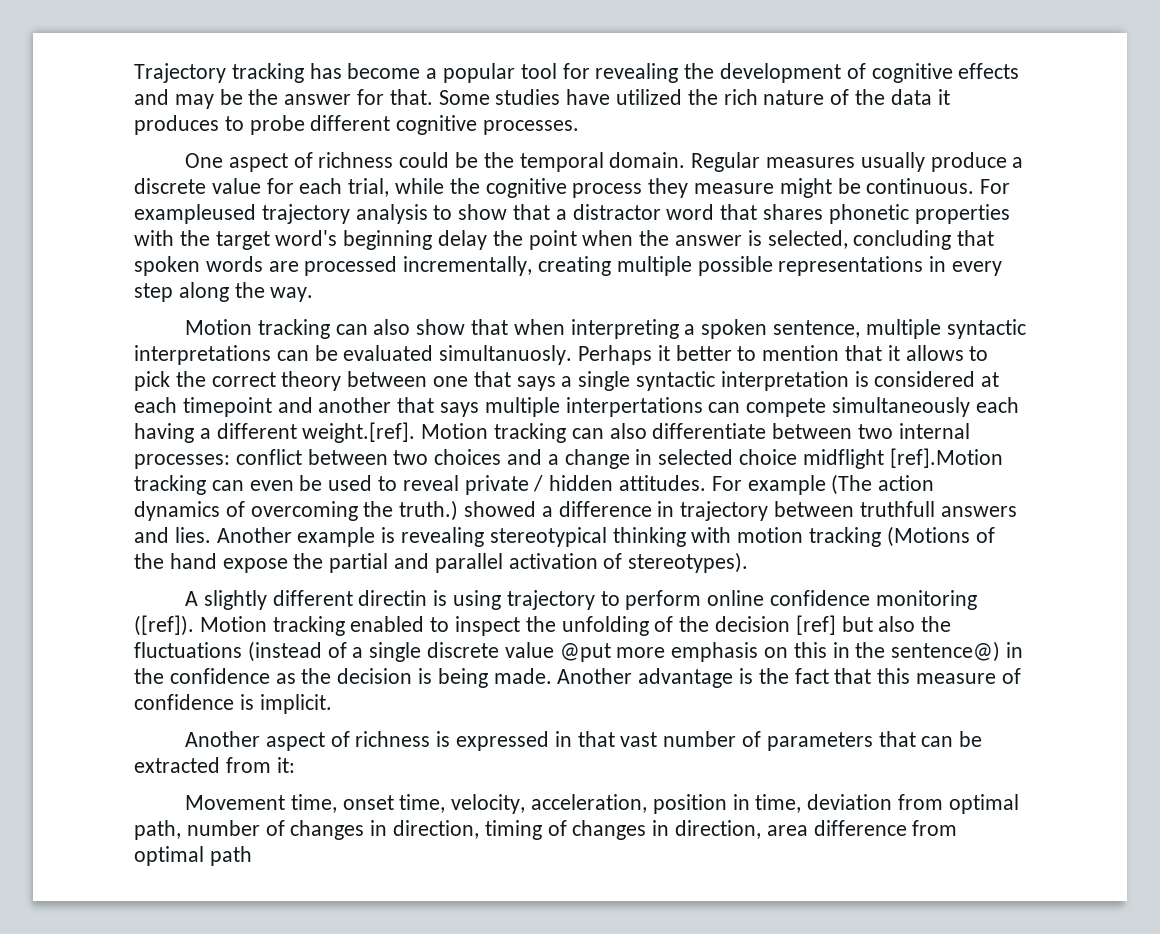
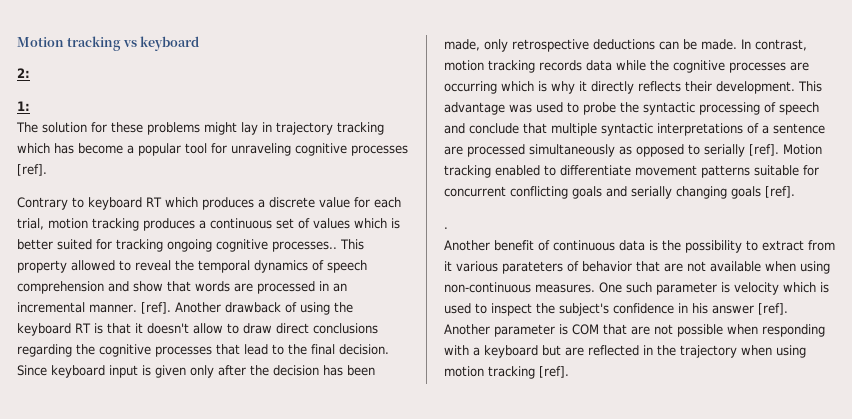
- Trajectory tracking has become a popular tool for revealing the development of cognitive effects and may be the answer for that. Some studies have utilized the rich nature of the data it produces to probe different cognitive processes.
- One aspect of richness could be the temporal domain. Regular measures usually produce a discrete value for each trial, while the cognitive process they measure might be continuous. For exampleused trajectory analysis to show that a distractor word that shares phonetic properties with the target word's beginning delay the point when the answer is selected, concluding that spoken words are processed incrementally, creating multiple possible representations in every step along the way.
- Motion tracking can also show that when interpreting a spoken sentence, multiple syntactic interpretations can be evaluated simultanuosly. Perhaps it better to mention that it allows to pick the correct theory between one that says a single syntactic interpretation is considered at each timepoint and another that says multiple interpertations can compete simultaneously each having a different weight.[ref]. Motion tracking can also differentiate between two internal processes: conflict between two choices and a change in selected choice midflight [ref].Motion tracking can even be used to reveal private / hidden attitudes. For example (The action dynamics of overcoming the truth.) showed a difference in trajectory between truthfull answers and lies. Another example is revealing stereotypical thinking with motion tracking (Motions of the hand expose the partial and parallel activation of stereotypes).
- A slightly different directin is using trajectory to perform online confidence monitoring ([ref]). Motion tracking enabled to inspect the unfolding of the decision [ref] but also the fluctuations (instead of a single discrete value @put more emphasis on this in the sentence@) in the confidence as the decision is being made. Another advantage is the fact that this measure of confidence is implicit.
- Another aspect of richness is expressed in that vast number of parameters that can be extracted from it:
- Movement time, onset time, velocity, acceleration, position in time, deviation from optimal path, number of changes in direction, timing of changes in direction, area difference from optimal path
+ Motion tracking vs keyboard
+ 2:
+ 1:
+ The solution for these problems might lay in trajectory tracking which has become a popular tool for unraveling cognitive processes [ref].
+ Contrary to keyboard RT which produces a discrete value for each trial, motion tracking produces a continuous set of values which is better suited for tracking ongoing cognitive processes.. This property allowed to reveal the temporal dynamics of speech comprehension and show that words are processed in an incremental manner. [ref]. Another drawback of using the keyboard RT is that it doesn't allow to draw direct conclusions regarding the cognitive processes that lead to the final decision. Since keyboard input is given only after the decision has been made, only retrospective deductions can be made. In contrast, motion tracking records data while the cognitive processes are occurring which is why it directly reflects their development. This advantage was used to probe the syntactic processing of speech and conclude that multiple syntactic interpretations of a sentence are processed simultaneously as opposed to serially [ref]. Motion tracking enabled to differentiate movement patterns suitable for concurrent conflicting goals and serially changing goals [ref].
+ .
+ Another benefit of continuous data is the possibility to extract from it various parateters of behavior that are not available when using non-continuous measures. One such parameter is velocity which is used to inspect the subject's confidence in his answer [ref]. Another parameter is COM that are not possible when responding with a keyboard but are reflected in the trajectory when using motion tracking [ref].

